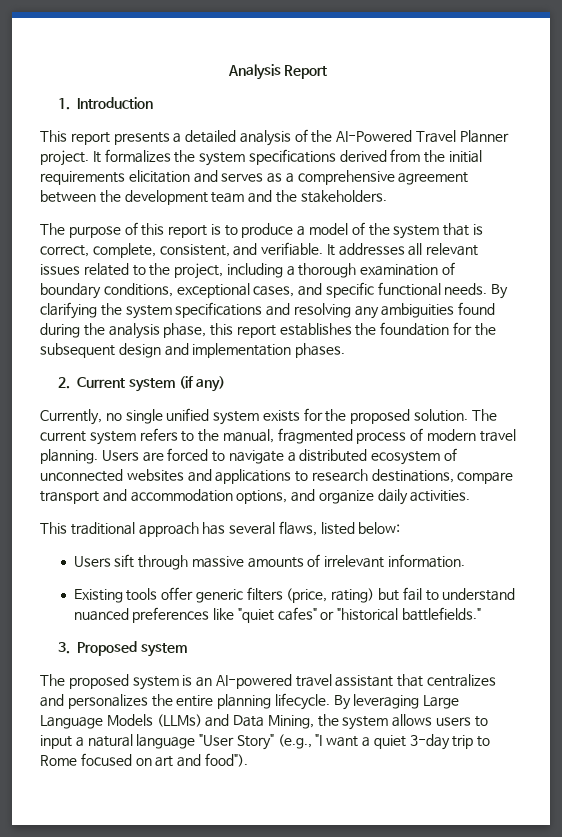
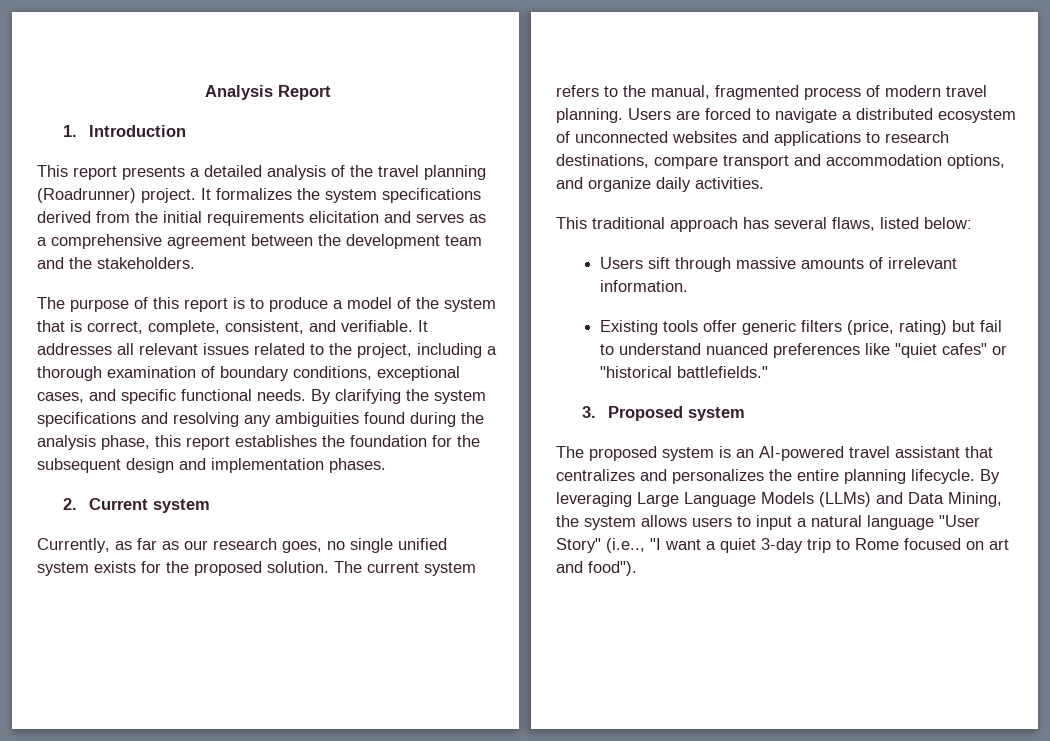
- This report presents a detailed analysis of the AI-Powered Travel Planner project.
+ This report presents a detailed analysis of the travel planning (Roadrunner) project.
- 2. Current system (if any)
+ 2. Current system
- Currently, no single unified system exists for the proposed solution.
+ Currently, as far as our research goes, no single unified system exists for the proposed solution.
- By leveraging Large Language Models (LLMs) and Data Mining, the system allows users to input a natural language "User Story" (e.g., "I want a quiet 3-day trip to Rome focused on art and food").
+ By leveraging Large Language Models (LLMs) and Data Mining, the system allows users to input a natural language "User Story" (i.e.., "I want a quiet 3-day trip to Rome focused on art and food").

